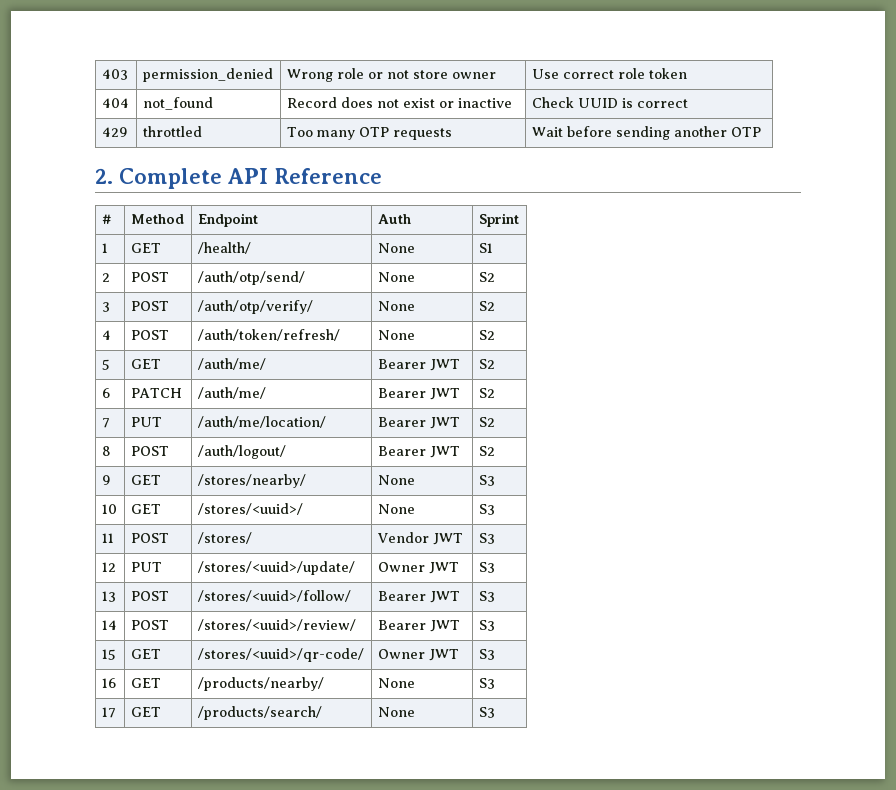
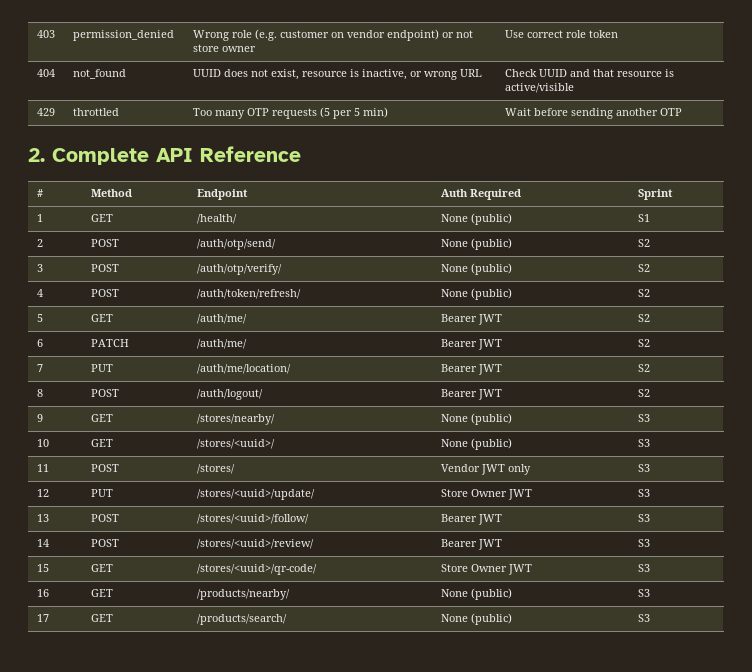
- 403 | permission_denied | Wrong role or not store owner | Use correct role token
+ 403 | permission_denied | Wrong role (e.g. customer on vendor endpoint) or not store owner | Use correct role token
- 404 | not_found | Record does not exist or inactive | Check UUID is correct
+ 404 | not_found | UUID does not exist, resource is inactive, or wrong URL | Check UUID and that resource is active/visible
- 429 | throttled | Too many OTP requests | Wait before sending another OTP
+ 429 | throttled | Too many OTP requests (5 per 5 min) | Wait before sending another OTP
- # | Method | Endpoint | Auth | Sprint
+ # | Method | Endpoint | Auth Required | Sprint
- 1 | GET | /health/ | None | S1
+ 1 | GET | /health/ | None (public) | S1
- 2 | POST | /auth/otp/send/ | None | S2
+ 2 | POST | /auth/otp/send/ | None (public) | S2
- 3 | POST | /auth/otp/verify/ | None | S2
+ 3 | POST | /auth/otp/verify/ | None (public) | S2
- 4 | POST | /auth/token/refresh/ | None | S2
+ 4 | POST | /auth/token/refresh/ | None (public) | S2
- 9 | GET | /stores/nearby/ | None | S3
+ 9 | GET | /stores/nearby/ | None (public) | S3
- 10 | GET | /stores/<uuid>/ | None | S3
+ 10 | GET | /stores/<uuid>/ | None (public) | S3
- 11 | POST | /stores/ | Vendor JWT | S3
+ 11 | POST | /stores/ | Vendor JWT only | S3
- 12 | PUT | /stores/<uuid>/update/ | Owner JWT | S3
+ 12 | PUT | /stores/<uuid>/update/ | Store Owner JWT | S3
- 15 | GET | /stores/<uuid>/qr-code/ | Owner JWT | S3
+ 15 | GET | /stores/<uuid>/qr-code/ | Store Owner JWT | S3
- 16 | GET | /products/nearby/ | None | S3
+ 16 | GET | /products/nearby/ | None (public) | S3
- 17 | GET | /products/search/ | None | S3
+ 17 | GET | /products/search/ | None (public) | S3

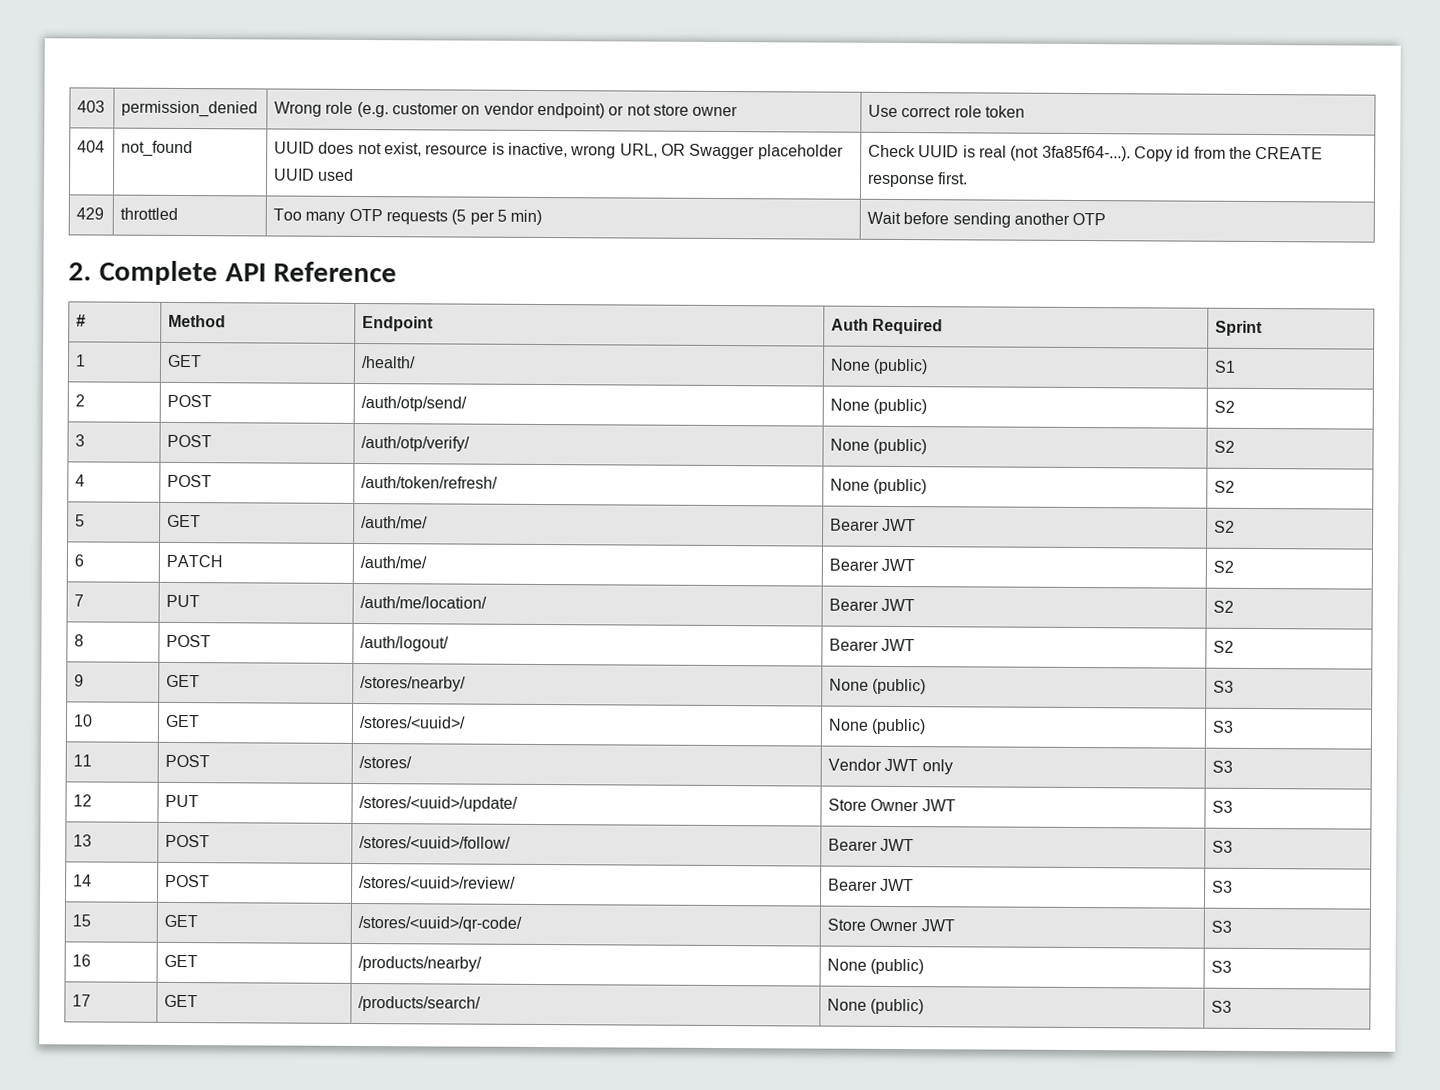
- 404 | not_found | UUID does not exist, resource is inactive, or wrong URL | Check UUID and that resource is active/visible
+ 404 | not_found | UUID does not exist, resource is inactive, wrong URL, OR Swagger placeholder UUID used | Check UUID is real (not 3fa85f64-...). Copy id from the CREATE response first.

